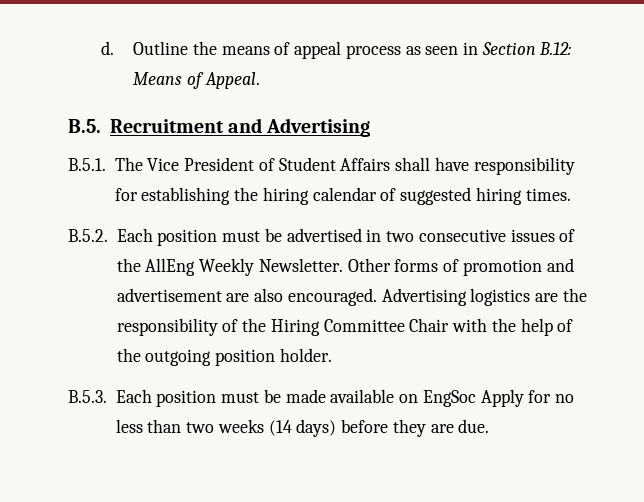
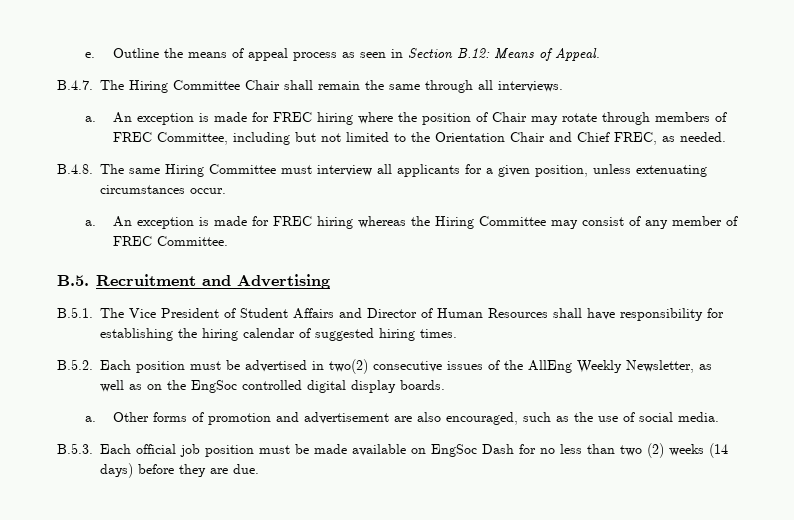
- d.
+ e.
+ B.4.7. The Hiring Committee Chair shall remain the same through all interviews.
+ a. An exception is made for FREC hiring where the position of Chair may rotate through members of FREC Committee, including but not limited to the Orientation Chair and Chief FREC, as needed.
+ B.4.8. The same Hiring Committee must interview all applicants for a given position, unless extenuating circumstances occur.
+ a. An exception is made for FREC hiring whereas the Hiring Committee may consist of any member of FREC Committee.
- B.5.1. The Vice President of Student Affairs shall have responsibility for establishing the hiring calendar of suggested hiring times.
+ B.5.1. The Vice President of Student Affairs and Director of Human Resources shall have responsibility for establishing the hiring calendar of suggested hiring times.
- B.5.2. Each position must be advertised in two consecutive issues of the AllEng Weekly Newsletter.
+ B.5.2. Each position must be advertised in two(2) consecutive issues of the AllEng Weekly Newsletter, as well as on the EngSoc controlled digital display boards.
+ a.
- Other forms of promotion and advertisement are also encouraged. Advertising logistics are the responsibility of the Hiring Committee Chair with the help of the outgoing position holder.
+ Other forms of promotion and advertisement are also encouraged, such as the use of social media.
- B.5.3. Each position must be made available on EngSoc Apply for no less than two weeks (14 days) before they are due.
+ B.5.3. Each official job position must be made available on EngSoc Dash for no less than two (2) weeks (14 days) before they are due.

